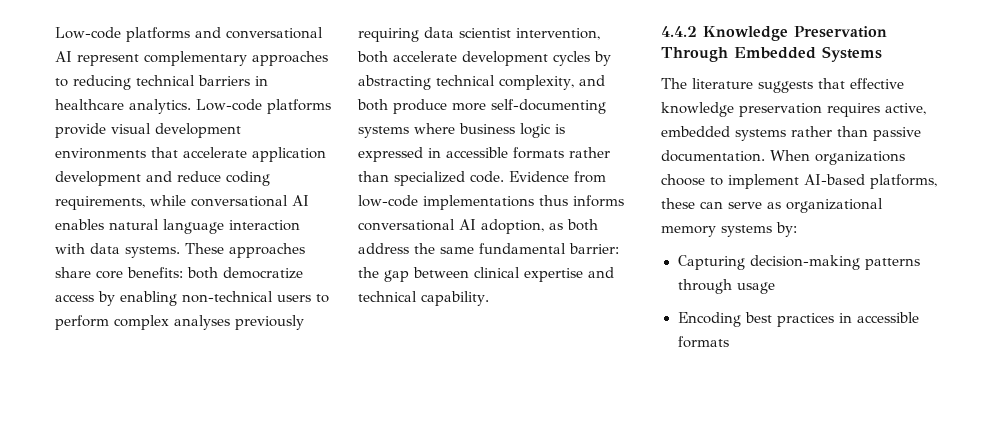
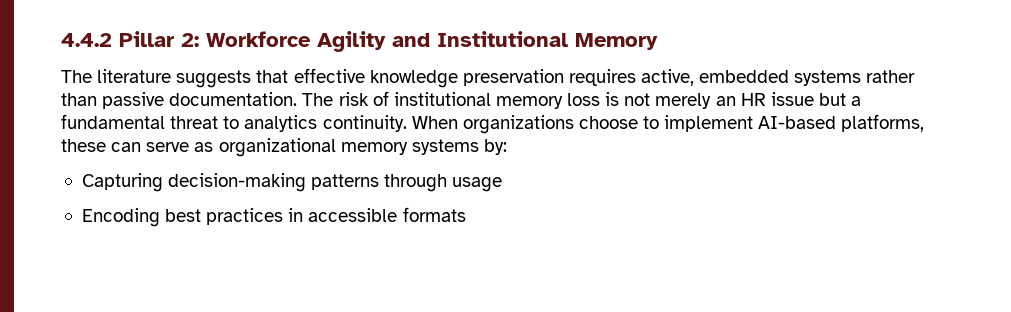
- Low-code platforms and conversational AI represent complementary approaches to reducing technical barriers in healthcare analytics. Low-code platforms provide visual development environments that accelerate application development and reduce coding requirements, while conversational AI enables natural language interaction with data systems. These approaches share core benefits: both democratize access by enabling non-technical users to perform complex analyses previously requiring data scientist intervention, both accelerate development cycles by abstracting technical complexity, and both produce more self-documenting systems where business logic is expressed in accessible formats rather than specialized code. Evidence from low-code implementations thus informs conversational AI adoption, as both address the same fundamental barrier: the gap between clinical expertise and technical capability.
- 4.4.2 Knowledge Preservation Through Embedded Systems
+ 4.4.2 Pillar 2: Workforce Agility and Institutional Memory
+ The risk of institutional memory loss is not merely an HR issue but a fundamental threat to analytics continuity.

